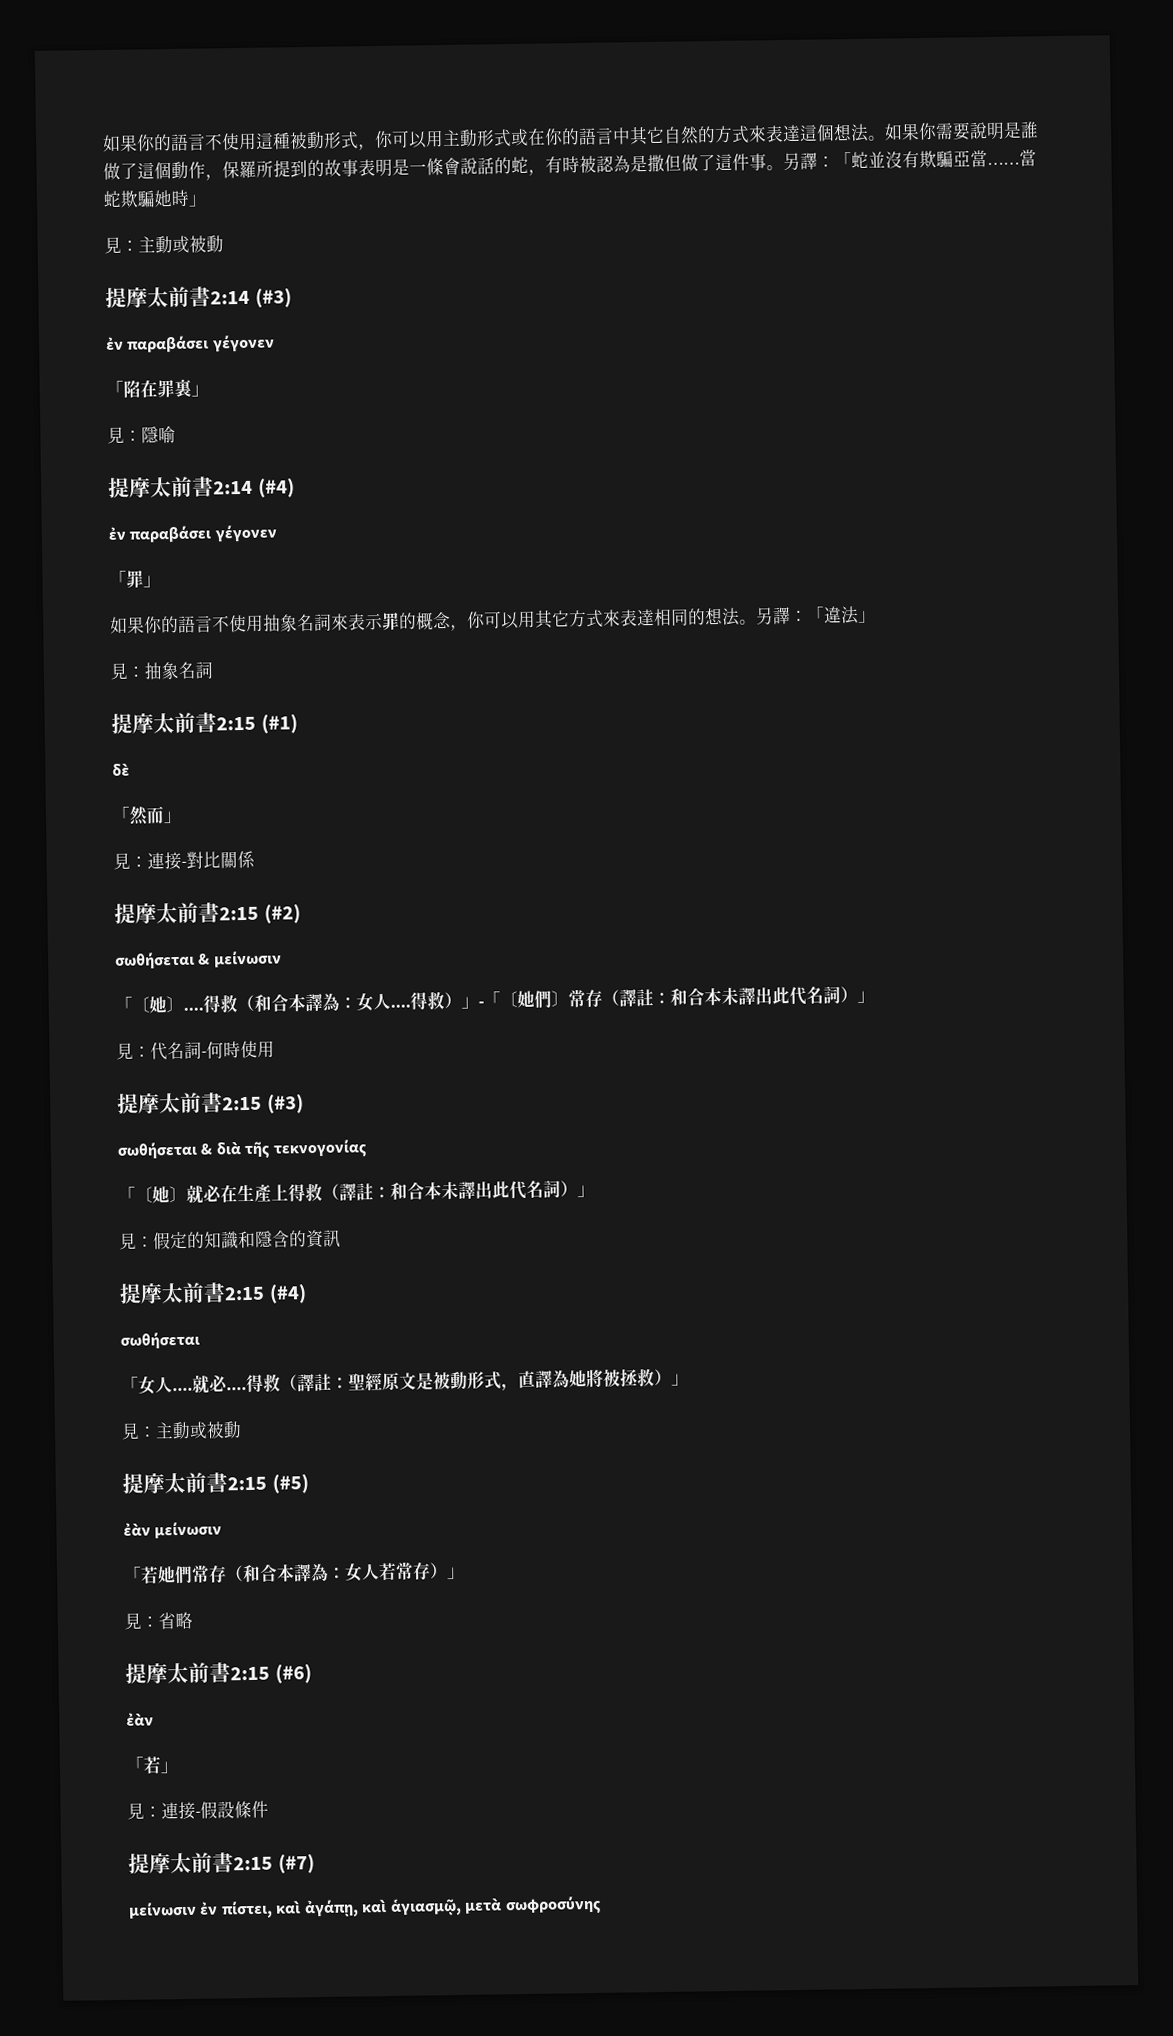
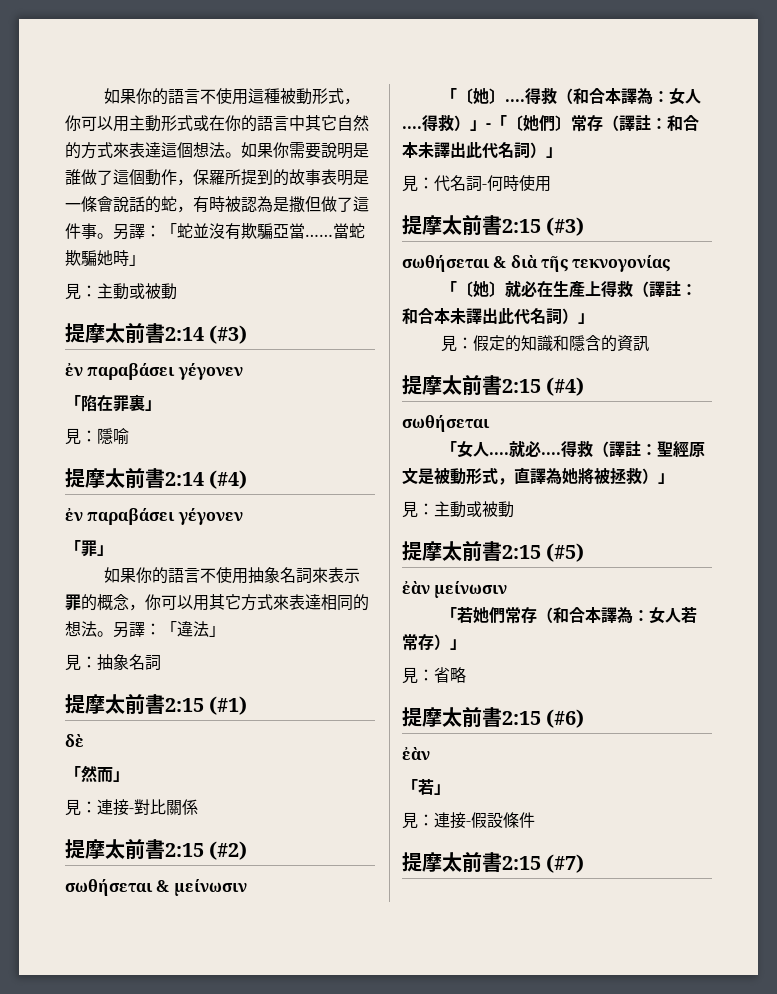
- μείνωσιν ἐν πίστει, καὶ ἀγάπῃ, καὶ ἁγιασμῷ, μετὰ σωφροσύνης

